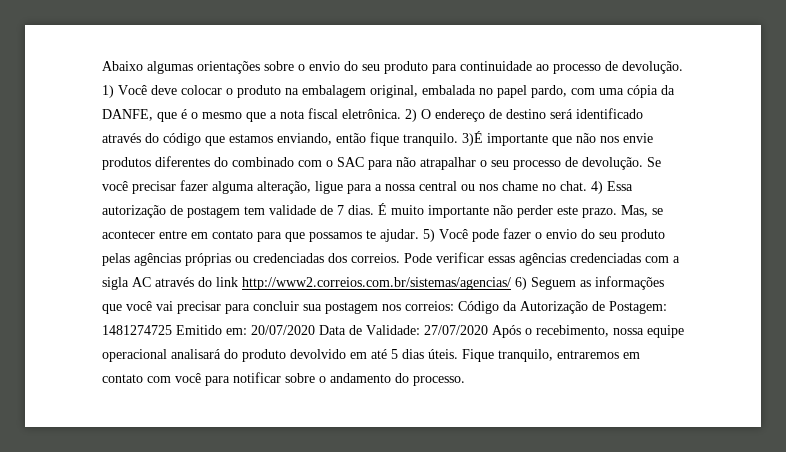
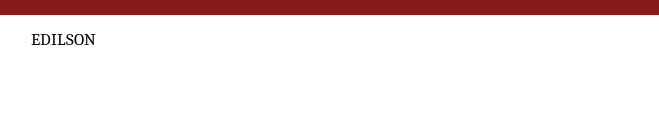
- Abaixo algumas orientações sobre o envio do seu produto para continuidade ao processo de devolução. 1) Você deve colocar o produto na embalagem original, embalada no papel pardo, com uma cópia da DANFE, que é o mesmo que a nota fiscal eletrônica. 2) O endereço de destino será identificado através do código que estamos enviando, então fique tranquilo. 3)É importante que não nos envie produtos diferentes do combinado com o SAC para não atrapalhar o seu processo de devolução. Se você precisar fazer alguma alteração, ligue para a nossa central ou nos chame no chat. 4) Essa autorização de postagem tem validade de 7 dias. É muito importante não perder este prazo. Mas, se acontecer entre em contato para que possamos te ajudar. 5) Você pode fazer o envio do seu produto pelas agências próprias ou credenciadas dos correios. Pode verificar essas agências credenciadas com a sigla AC através do link http://www2.correios.com.br/sistemas/agencias/ 6) Seguem as informações que você vai precisar para concluir sua postagem nos correios: Código da Autorização de Postagem: 1481274725 Emitido em: 20/07/2020 Data de Validade: 27/07/2020 Após o recebimento, nossa equipe operacional analisará do produto devolvido em até 5 dias úteis. Fique tranquilo, entraremos em contato com você para notificar sobre o andamento do processo.
+ EDILSON

